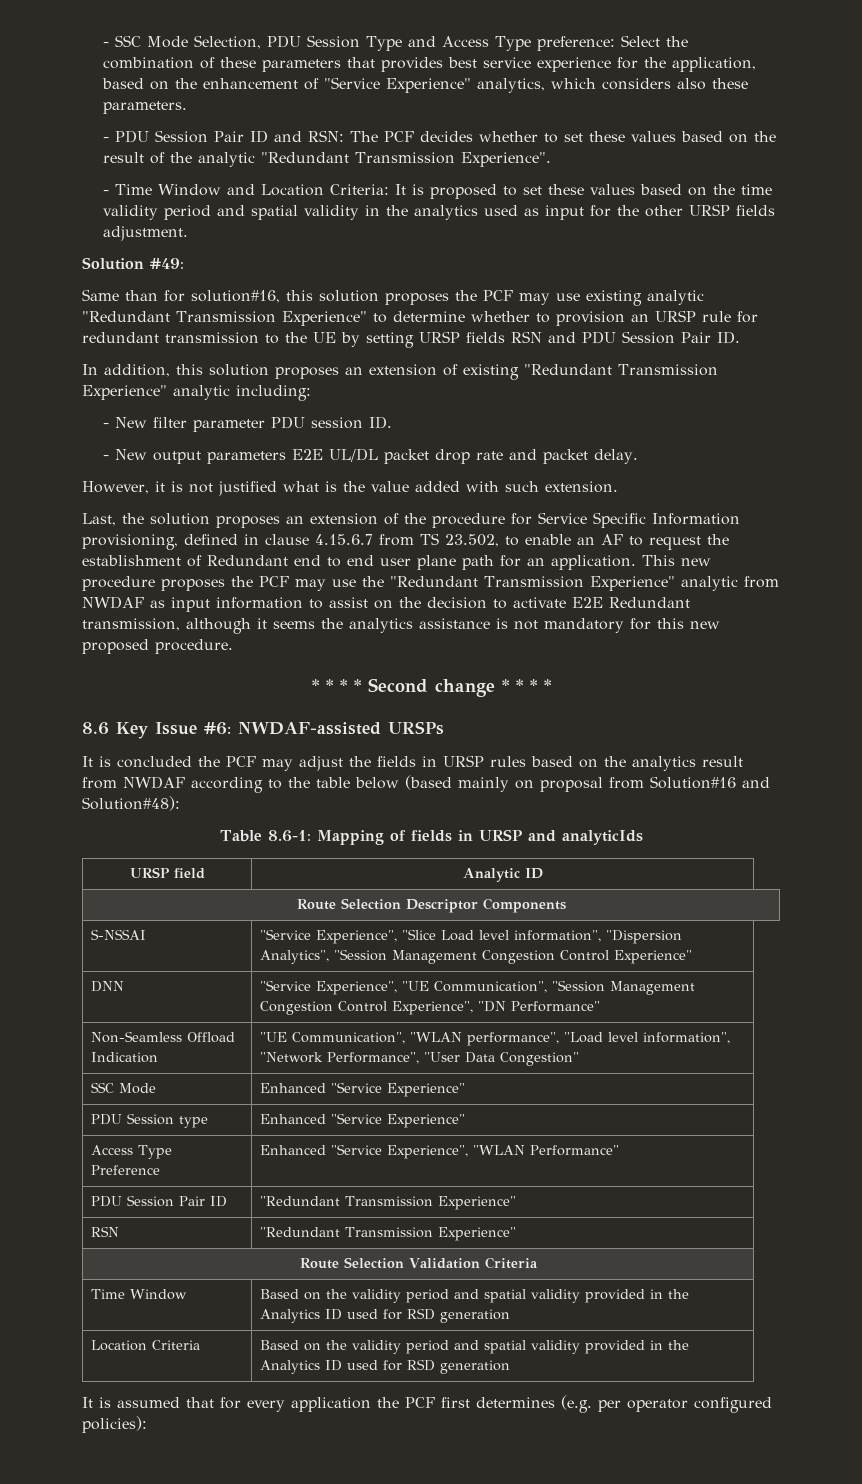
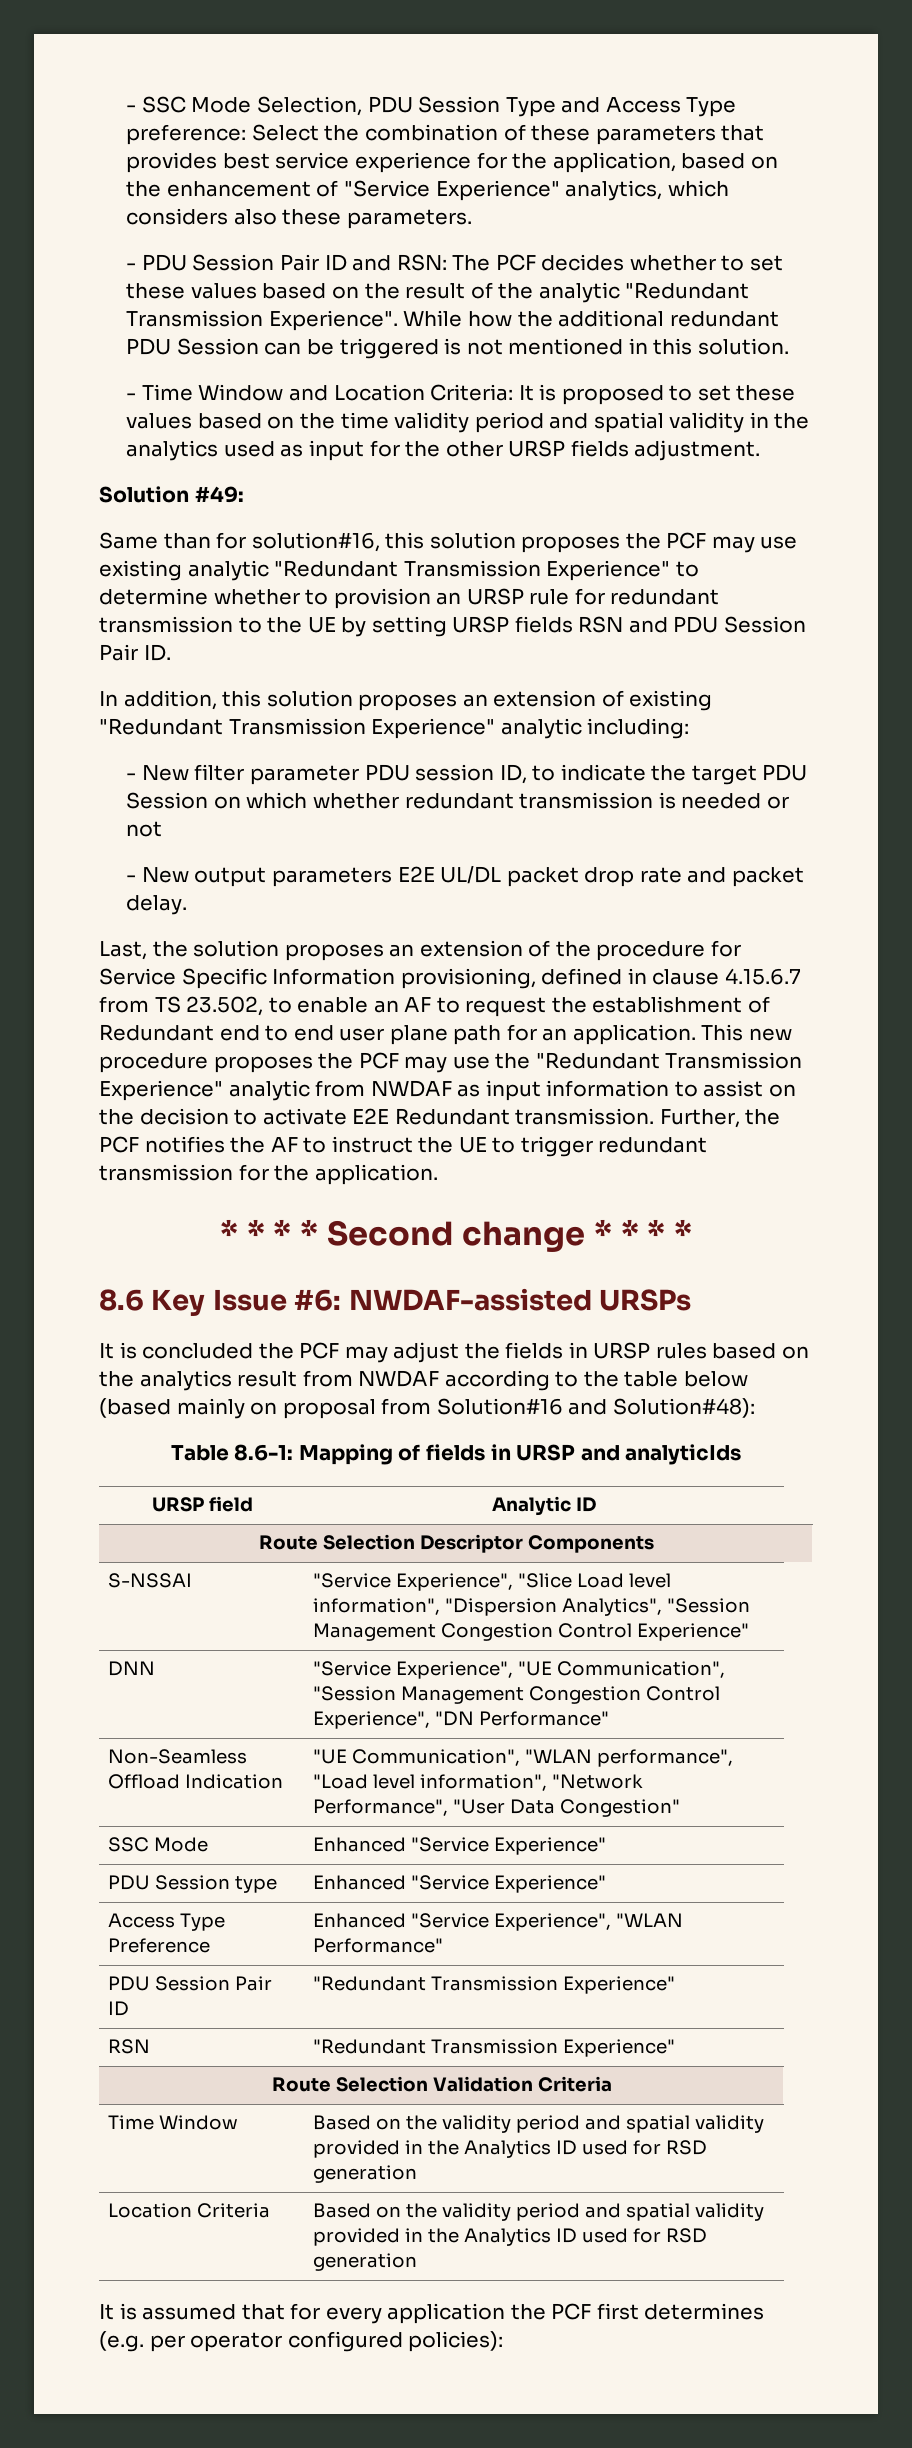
+ While how the additional redundant PDU Session can be triggered is not mentioned in this solution.
- - New filter parameter PDU session ID.
+ - New filter parameter PDU session ID, to indicate the target PDU Session on which whether redundant transmission is needed or not
- However, it is not justified what is the value added with such extension.
- This new procedure proposes the PCF may use the "Redundant Transmission Experience" analytic from NWDAF as input information to assist on the decision to activate E2E Redundant transmission, although it seems the analytics assistance is not mandatory for this new proposed procedure.
+ This new procedure proposes the PCF may use the "Redundant Transmission Experience" analytic from NWDAF as input information to assist on the decision to activate E2E Redundant transmission. Further, the PCF notifies the AF to instruct the UE to trigger redundant transmission for the application.

